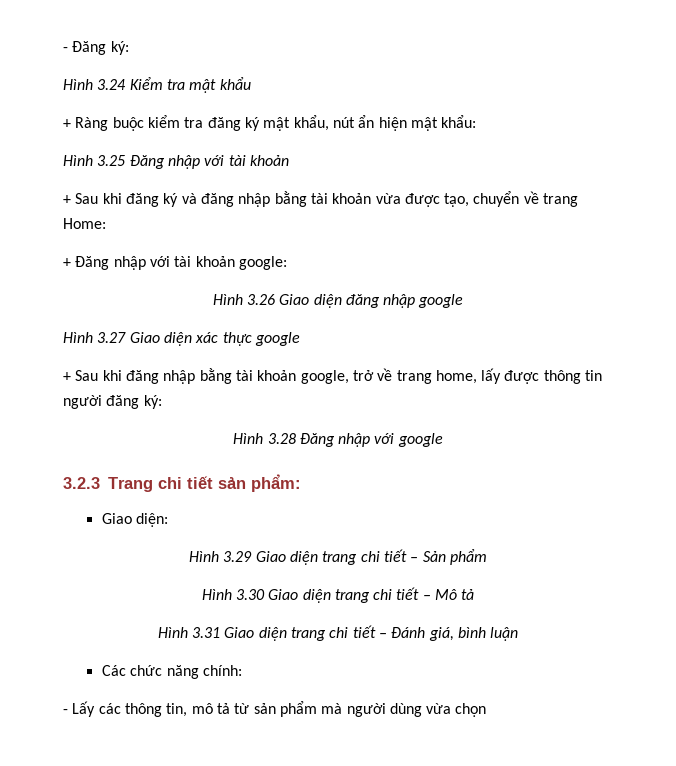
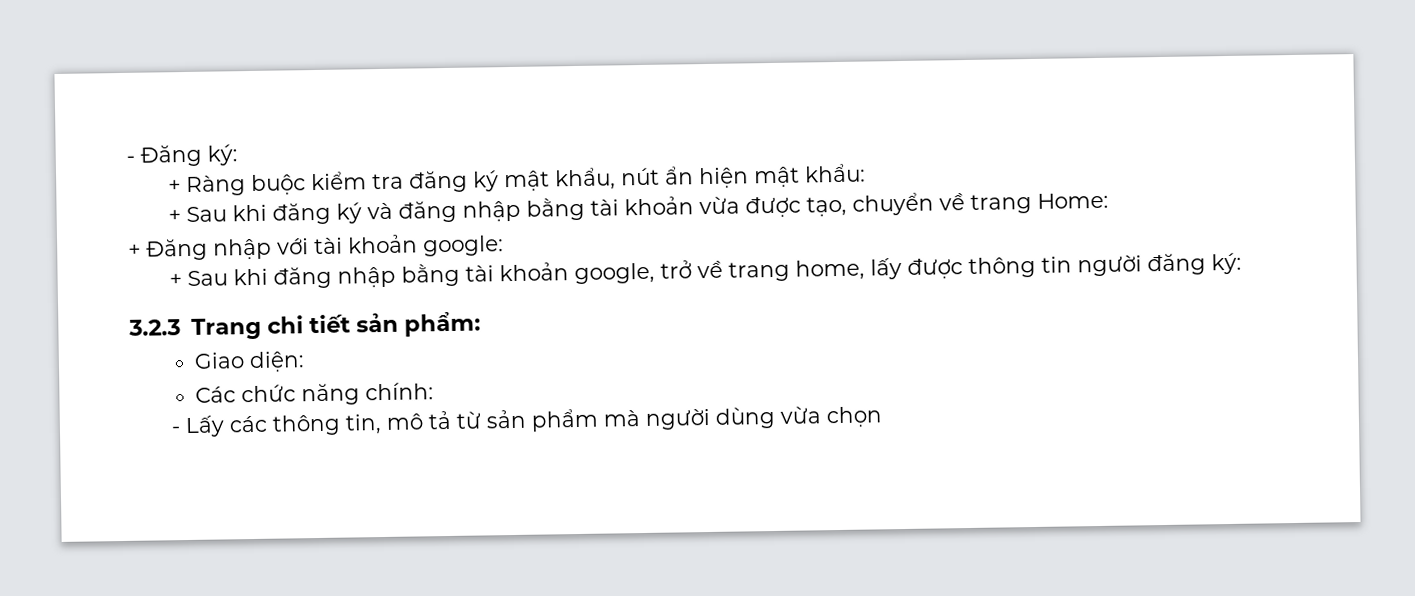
- Hình 3.24 Kiểm tra mật khẩu
- Hình 3.25 Đăng nhập với tài khoản
- Hình 3.26 Giao diện đăng nhập google
- Hình 3.27 Giao diện xác thực google
- Hình 3.28 Đăng nhập với google
- Hình 3.29 Giao diện trang chi tiết – Sản phẩm
- Hình 3.30 Giao diện trang chi tiết – Mô tả
- Hình 3.31 Giao diện trang chi tiết – Đánh giá, bình luận

